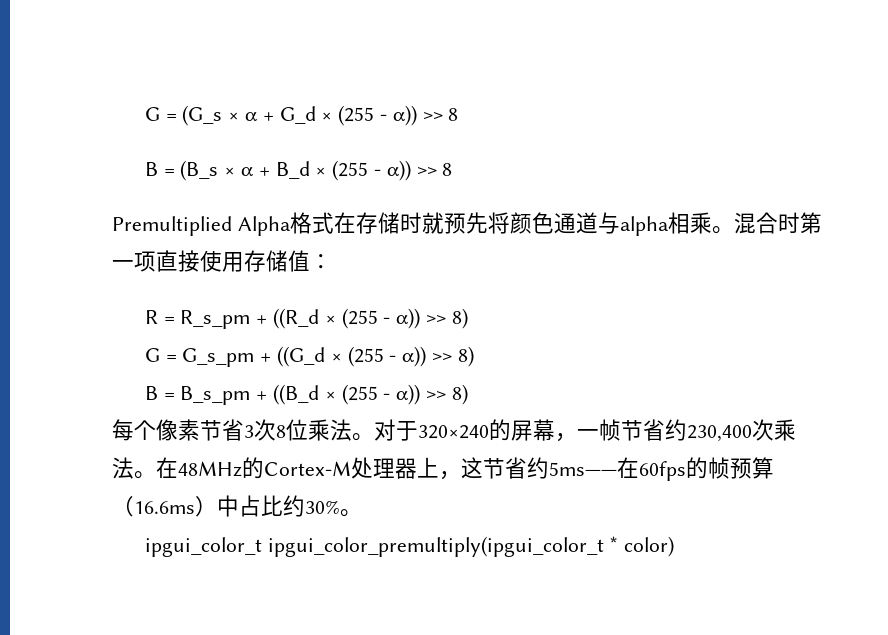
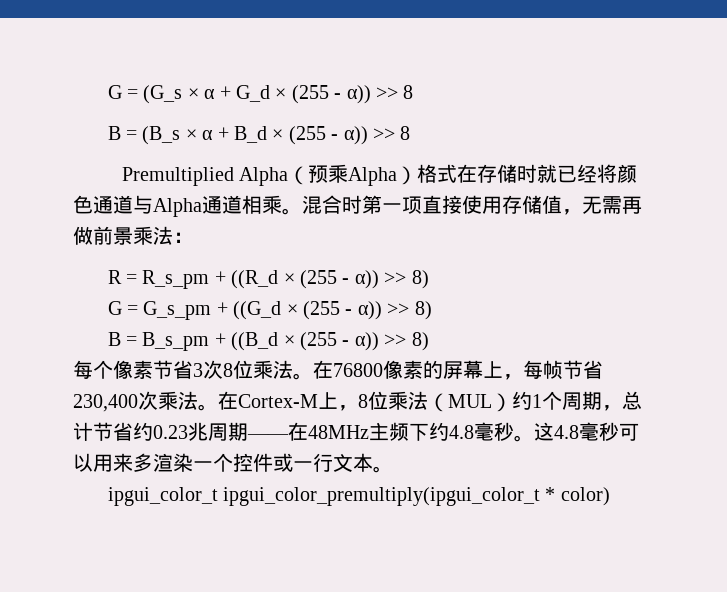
- Premultiplied Alpha格式在存储时就预先将颜色通道与alpha相乘。
+ Premultiplied Alpha（预乘Alpha）格式在存储时就已经将颜色通道与Alpha通道相乘。
- 混合时第一项直接使用存储值：
+ 混合时第一项直接使用存储值，无需再做前景乘法：
- 对于320×240的屏幕，一帧节省约230,400次乘法。在48MHz的Cortex-M处理器上，这节省约5ms——在60fps的帧预算（16.6ms）中占比约30%。
+ 在76800像素的屏幕上，每帧节省230,400次乘法。在Cortex-M上，8位乘法（MUL）约1个周期，总计节省约0.23兆周期——在48MHz主频下约4.8毫秒。这4.8毫秒可以用来多渲染一个控件或一行文本。

